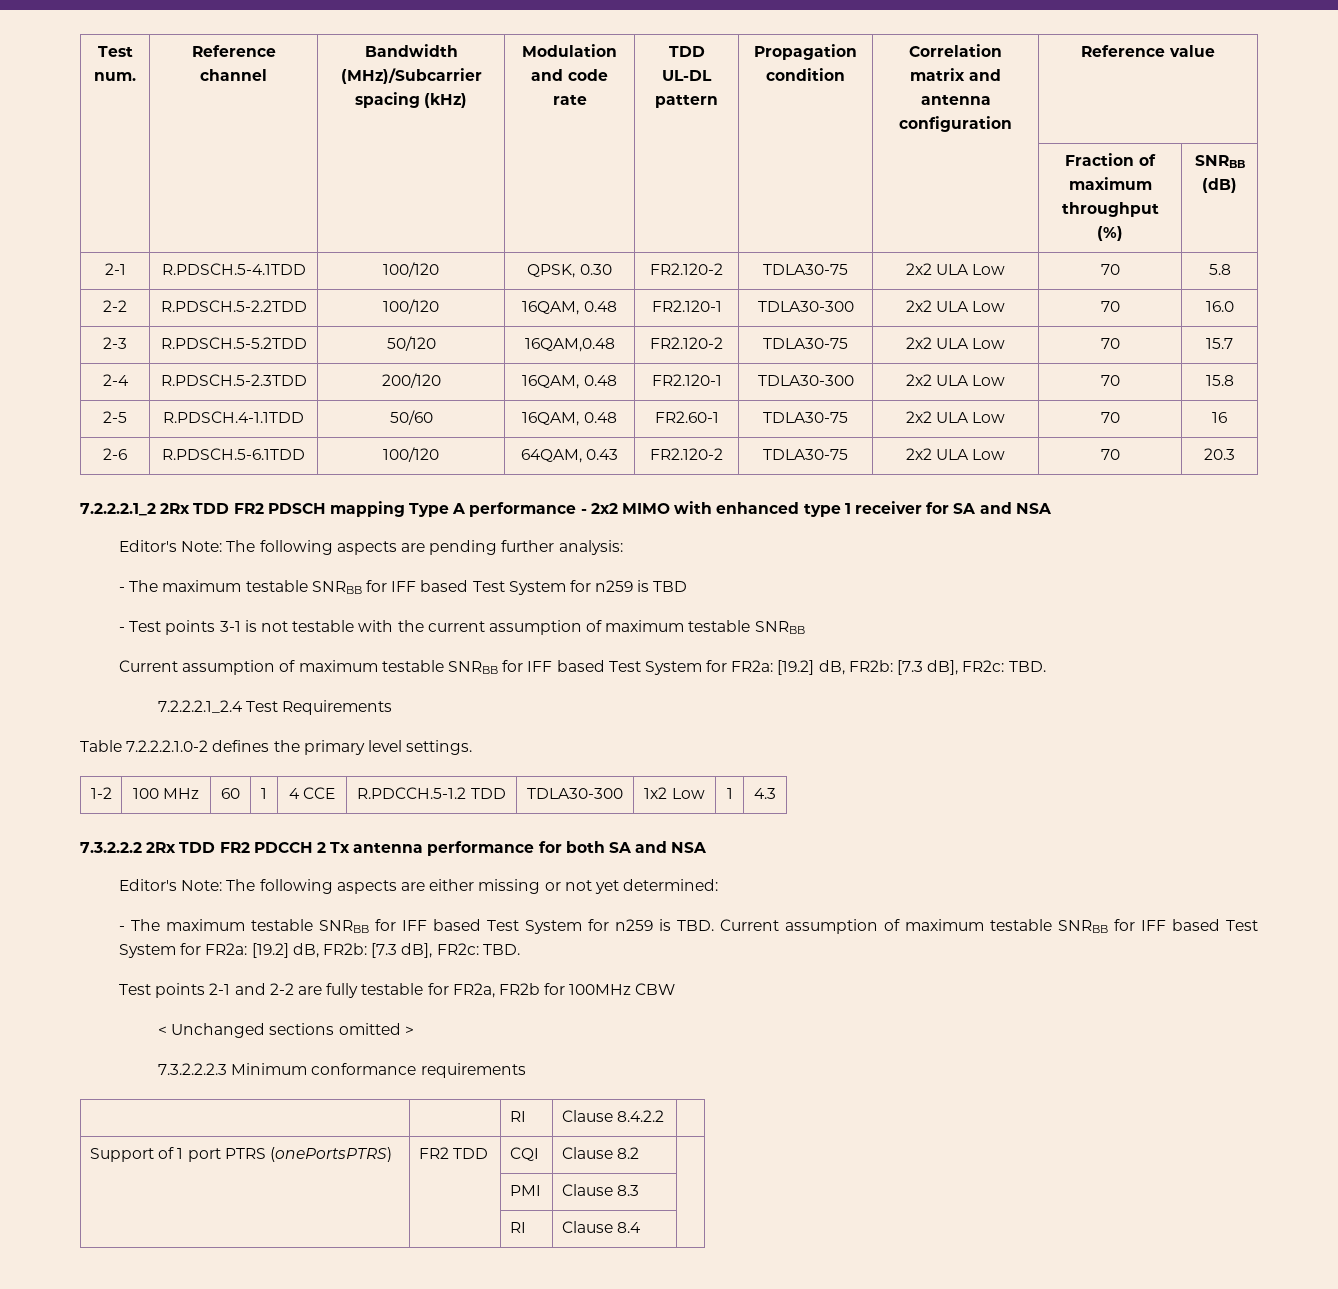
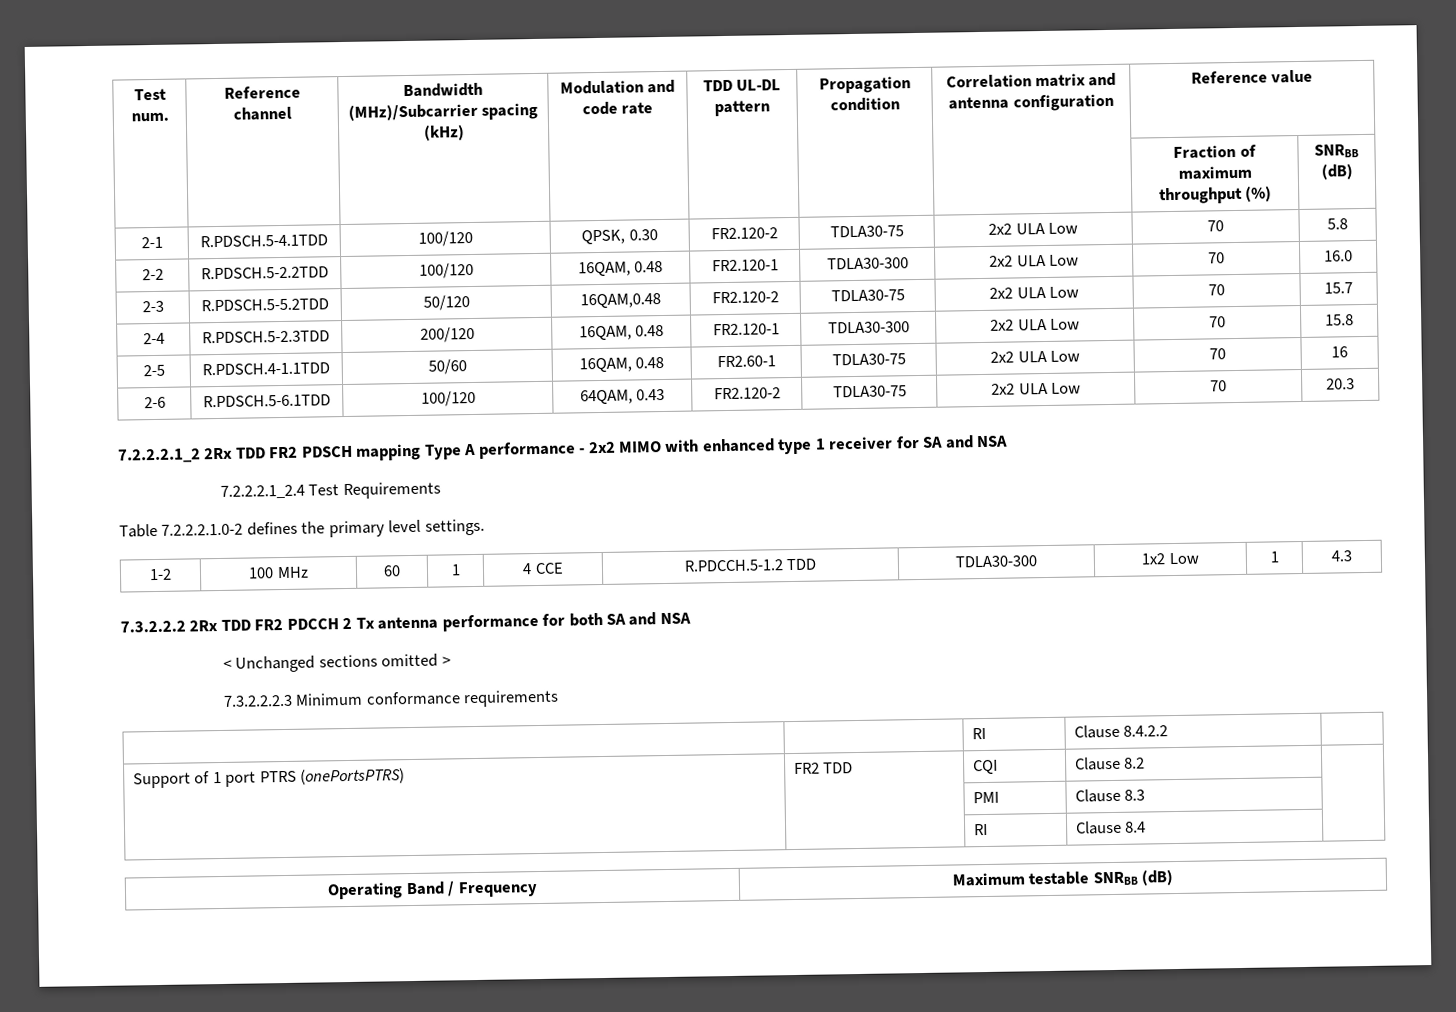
- Editor's Note: The following aspects are pending further analysis:
- - The maximum testable SNRBB for IFF based Test System for n259 is TBD
- - Test points 3-1 is not testable with the current assumption of maximum testable SNRBB
- Current assumption of maximum testable SNRBB for IFF based Test System for FR2a: [19.2] dB, FR2b: [7.3 dB], FR2c: TBD.
- Editor's Note: The following aspects are either missing or not yet determined:
- - The maximum testable SNRBB for IFF based Test System for n259 is TBD. Current assumption of maximum testable SNRBB for IFF based Test System for FR2a: [19.2] dB, FR2b: [7.3 dB], FR2c: TBD.
- Test points 2-1 and 2-2 are fully testable for FR2a, FR2b for 100MHz CBW
+ Operating Band / Frequency | Maximum testable SNRBB (dB)

